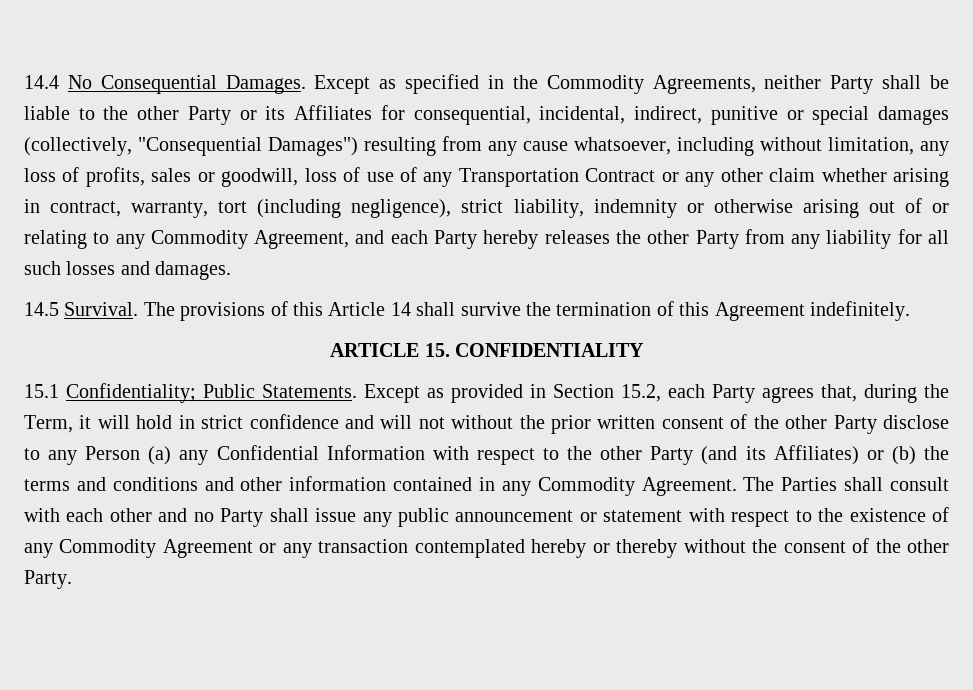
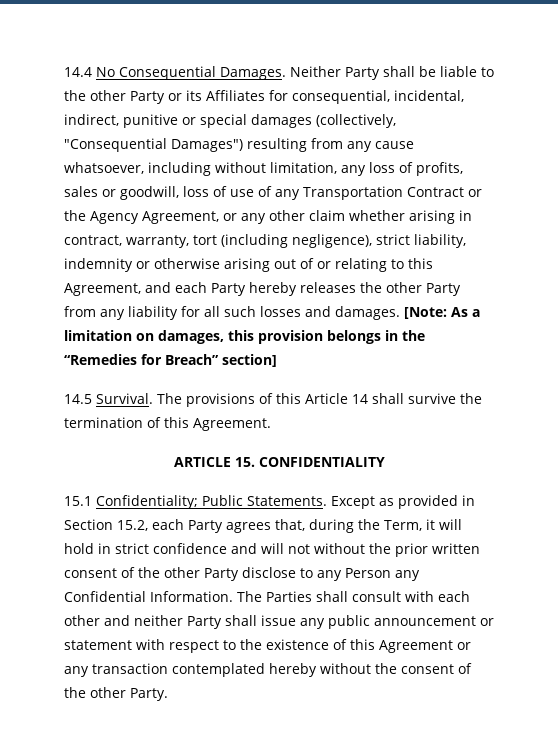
- Except as specified in the Commodity Agreements, neither Party shall be liable to the other Party or its Affiliates for consequential, incidental, indirect, punitive or special damages (collectively, "Consequential Damages") resulting from any cause whatsoever, including without limitation, any loss of profits, sales or goodwill, loss of use of any Transportation Contract or any other claim whether arising in contract, warranty, tort (including negligence), strict liability, indemnity or otherwise arising out of or relating to any Commodity Agreement, and each Party hereby releases the other Party from any liability for all such losses and damages.
+ Neither Party shall be liable to the other Party or its Affiliates for consequential, incidental, indirect, punitive or special damages (collectively, "Consequential Damages") resulting from any cause whatsoever, including without limitation, any loss of profits, sales or goodwill, loss of use of any Transportation Contract or the Agency Agreement, or any other claim whether arising in contract, warranty, tort (including negligence), strict liability, indemnity or otherwise arising out of or relating to this Agreement, and each Party hereby releases the other Party from any liability for all such losses and damages. [Note: As a limitation on damages, this provision belongs in the “Remedies for Breach” section]
- The provisions of this Article 14 shall survive the termination of this Agreement indefinitely.
+ The provisions of this Article 14 shall survive the termination of this Agreement.
- Except as provided in Section 15.2, each Party agrees that, during the Term, it will hold in strict confidence and will not without the prior written consent of the other Party disclose to any Person (a) any Confidential Information with respect to the other Party (and its Affiliates) or (b) the terms and conditions and other information contained in any Commodity Agreement.
+ Except as provided in Section 15.2, each Party agrees that, during the Term, it will hold in strict confidence and will not without the prior written consent of the other Party disclose to any Person any Confidential Information.
- The Parties shall consult with each other and no Party shall issue any public announcement or statement with respect to the existence of any Commodity Agreement or any transaction contemplated hereby or thereby without the consent of the other Party.
+ The Parties shall consult with each other and neither Party shall issue any public announcement or statement with respect to the existence of this Agreement or any transaction contemplated hereby without the consent of the other Party.

